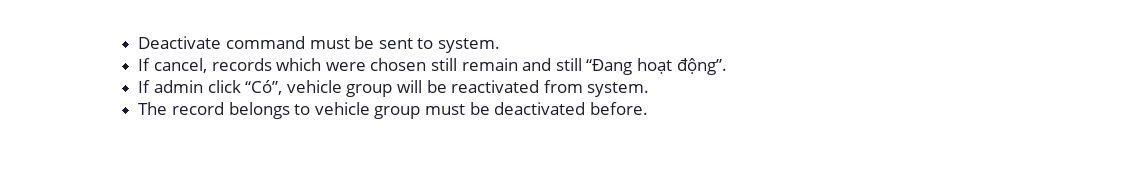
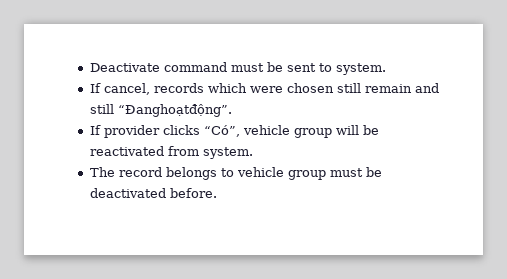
- If cancel, records which were chosen still remain and still “Đang hoạt động”.
- If admin click “Có”, vehicle group will be reactivated from system.
+ If cancel, records which were chosen still remain and still “Đanghoạtđộng”.
+ If provider clicks “Có”, vehicle group will be reactivated from system.

